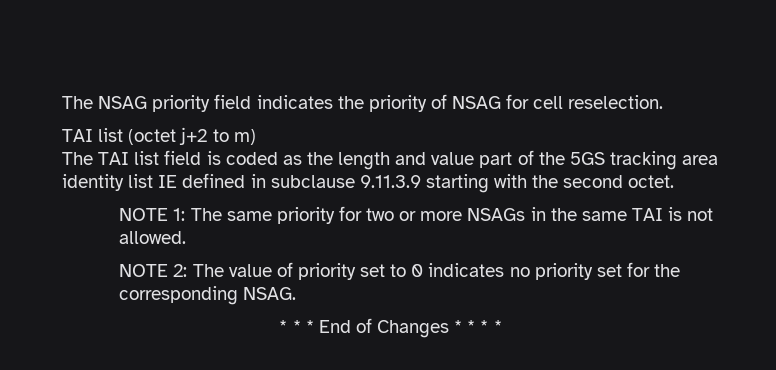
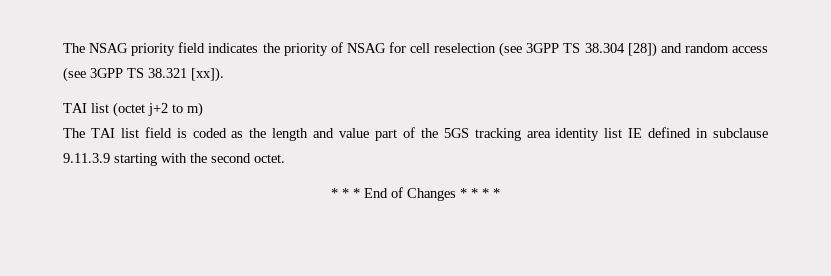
- The NSAG priority field indicates the priority of NSAG for cell reselection.
+ The NSAG priority field indicates the priority of NSAG for cell reselection (see 3GPP TS 38.304 [28]) and random access (see 3GPP TS 38.321 [xx]).
- NOTE 1: The same priority for two or more NSAGs in the same TAI is not allowed.
- NOTE 2: The value of priority set to 0 indicates no priority set for the corresponding NSAG.

